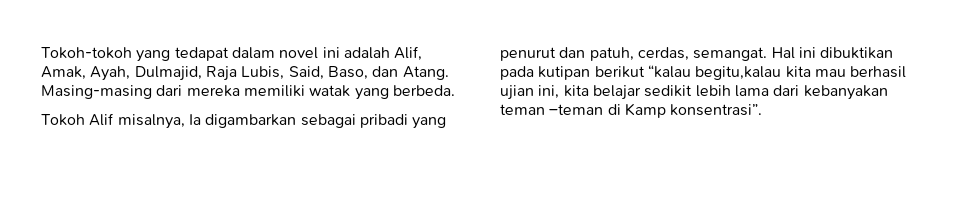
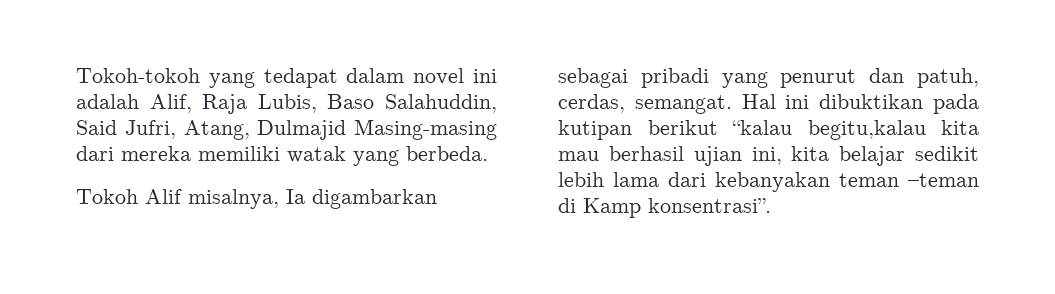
- Tokoh-tokoh yang tedapat dalam novel ini adalah Alif, Amak, Ayah, Dulmajid, Raja Lubis, Said, Baso, dan Atang. Masing-masing dari mereka memiliki watak yang berbeda.
+ Tokoh-tokoh yang tedapat dalam novel ini adalah Alif, Raja Lubis, Baso Salahuddin, Said Jufri, Atang, Dulmajid Masing-masing dari mereka memiliki watak yang berbeda.

